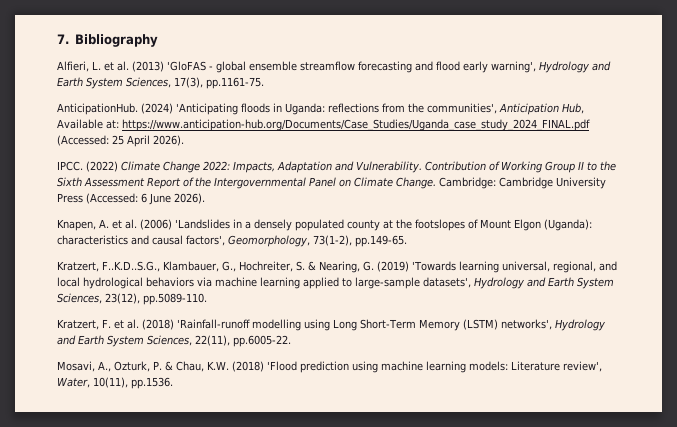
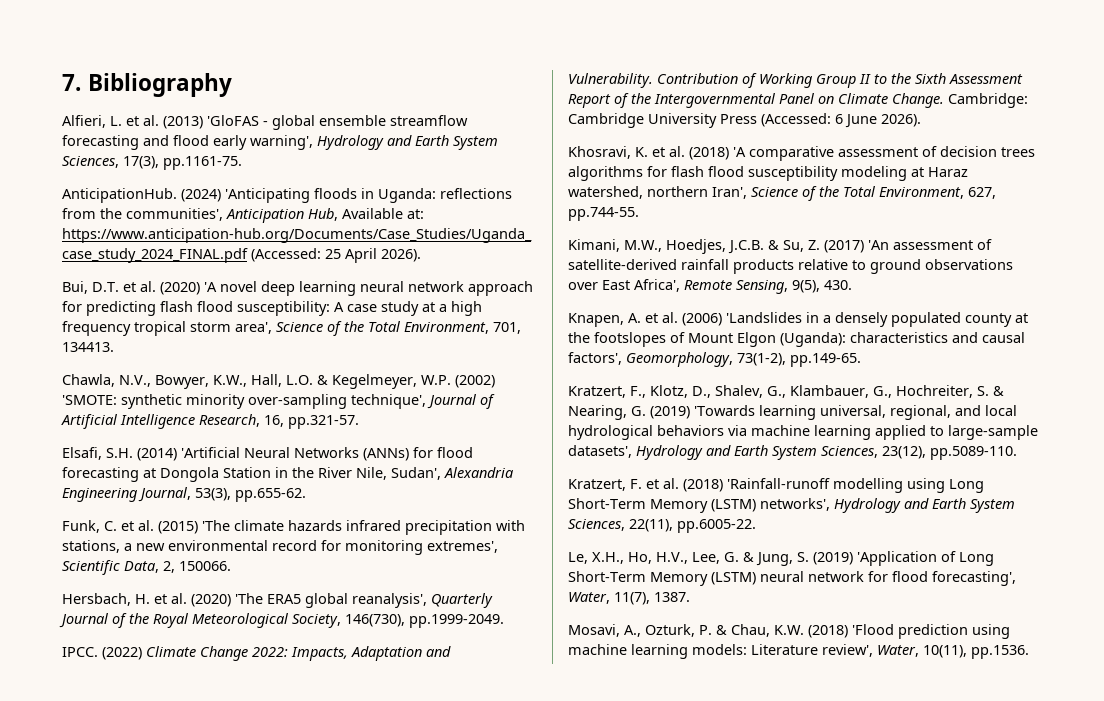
+ Bui, D.T. et al. (2020) 'A novel deep learning neural network approach for predicting flash flood susceptibility: A case study at a high frequency tropical storm area', Science of the Total Environment, 701, 134413.
+ Chawla, N.V., Bowyer, K.W., Hall, L.O. & Kegelmeyer, W.P. (2002) 'SMOTE: synthetic minority over-sampling technique', Journal of Artificial Intelligence Research, 16, pp.321-57.
+ Elsafi, S.H. (2014) 'Artificial Neural Networks (ANNs) for flood forecasting at Dongola Station in the River Nile, Sudan', Alexandria Engineering Journal, 53(3), pp.655-62.
+ Funk, C. et al. (2015) 'The climate hazards infrared precipitation with stations, a new environmental record for monitoring extremes', Scientific Data, 2, 150066.
+ Hersbach, H. et al. (2020) 'The ERA5 global reanalysis', Quarterly Journal of the Royal Meteorological Society, 146(730), pp.1999-2049.
+ Khosravi, K. et al. (2018) 'A comparative assessment of decision trees algorithms for flash flood susceptibility modeling at Haraz watershed, northern Iran', Science of the Total Environment, 627, pp.744-55.
+ Kimani, M.W., Hoedjes, J.C.B. & Su, Z. (2017) 'An assessment of satellite-derived rainfall products relative to ground observations over East Africa', Remote Sensing, 9(5), 430.
- Kratzert, F..K.D..S.G., Klambauer, G., Hochreiter, S. & Nearing, G. (2019) 'Towards learning universal, regional, and local hydrological behaviors via machine learning applied to large-sample datasets', Hydrology and Earth System Sciences, 23(12), pp.5089-110.
+ Kratzert, F., Klotz, D., Shalev, G., Klambauer, G., Hochreiter, S. & Nearing, G. (2019) 'Towards learning universal, regional, and local hydrological behaviors via machine learning applied to large-sample datasets', Hydrology and Earth System Sciences, 23(12), pp.5089-110.
+ Le, X.H., Ho, H.V., Lee, G. & Jung, S. (2019) 'Application of Long Short-Term Memory (LSTM) neural network for flood forecasting', Water, 11(7), 1387.

